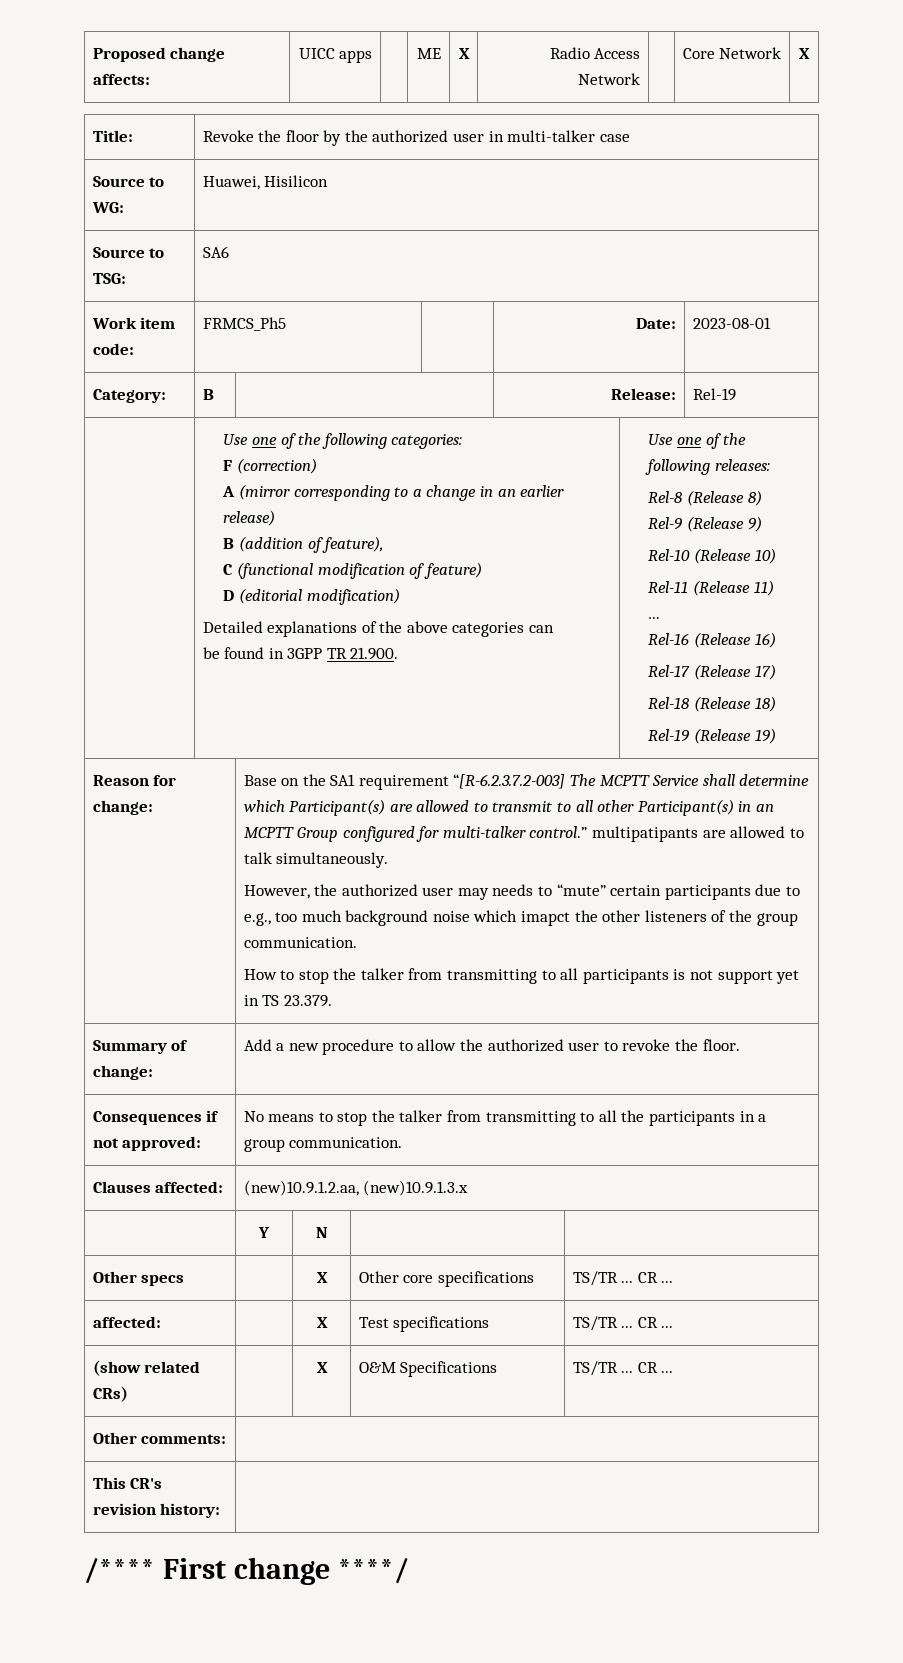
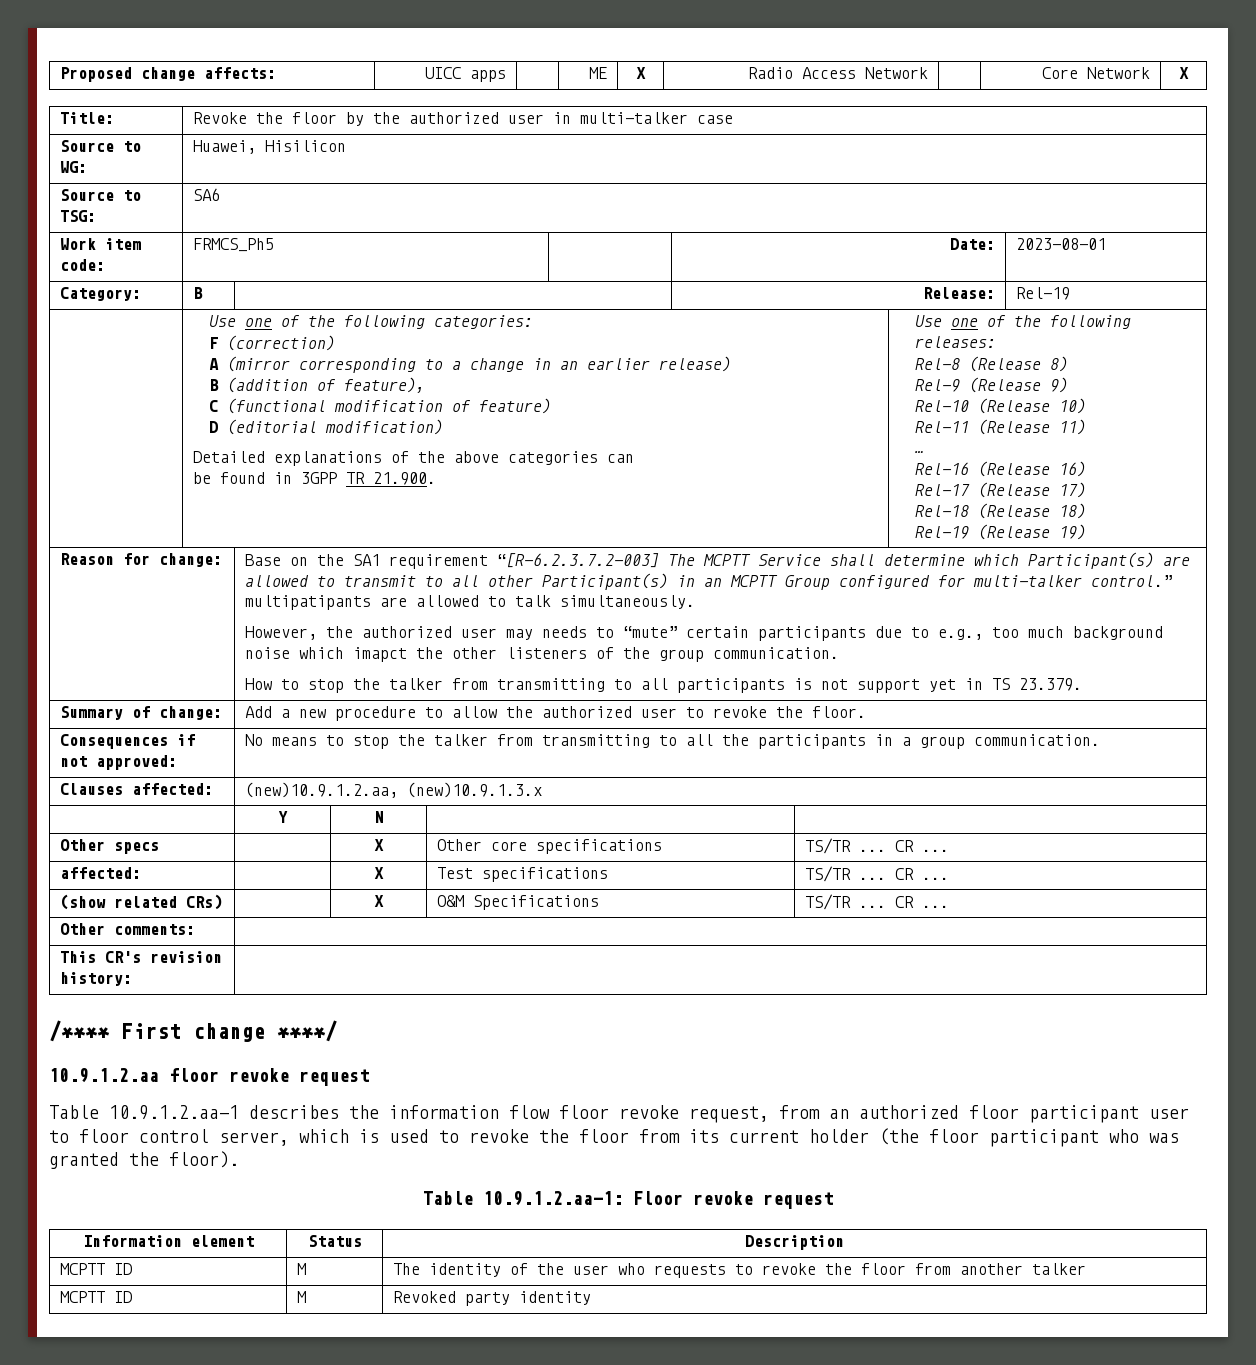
+ 10.9.1.2.aa floor revoke request
+ Table 10.9.1.2.aa-1 describes the information flow floor revoke request, from an authorized floor participant user to floor control server, which is used to revoke the floor from its current holder (the floor participant who was granted the floor).
+ Table 10.9.1.2.aa-1: Floor revoke request
+ Information element | Status | Description
+ MCPTT ID | M | The identity of the user who requests to revoke the floor from another talker
+ MCPTT ID | M | Revoked party identity

